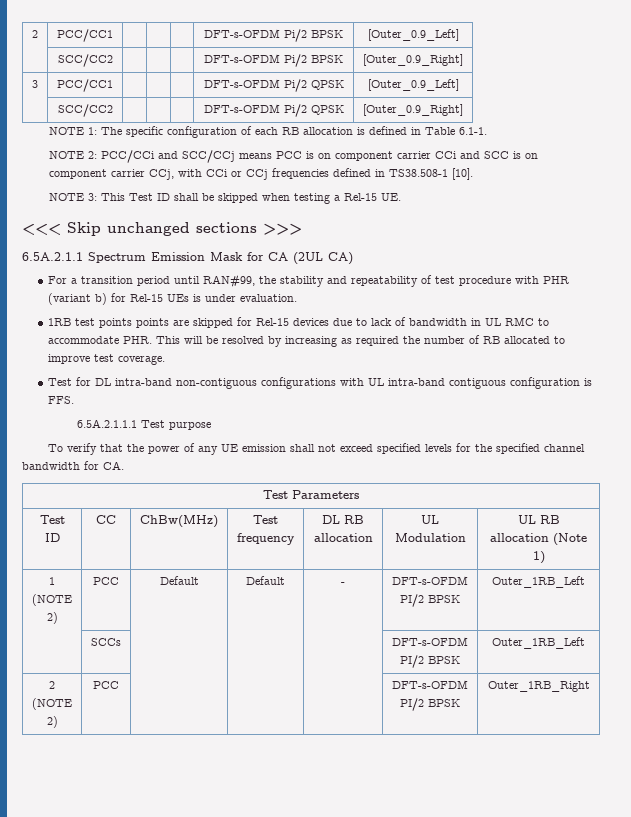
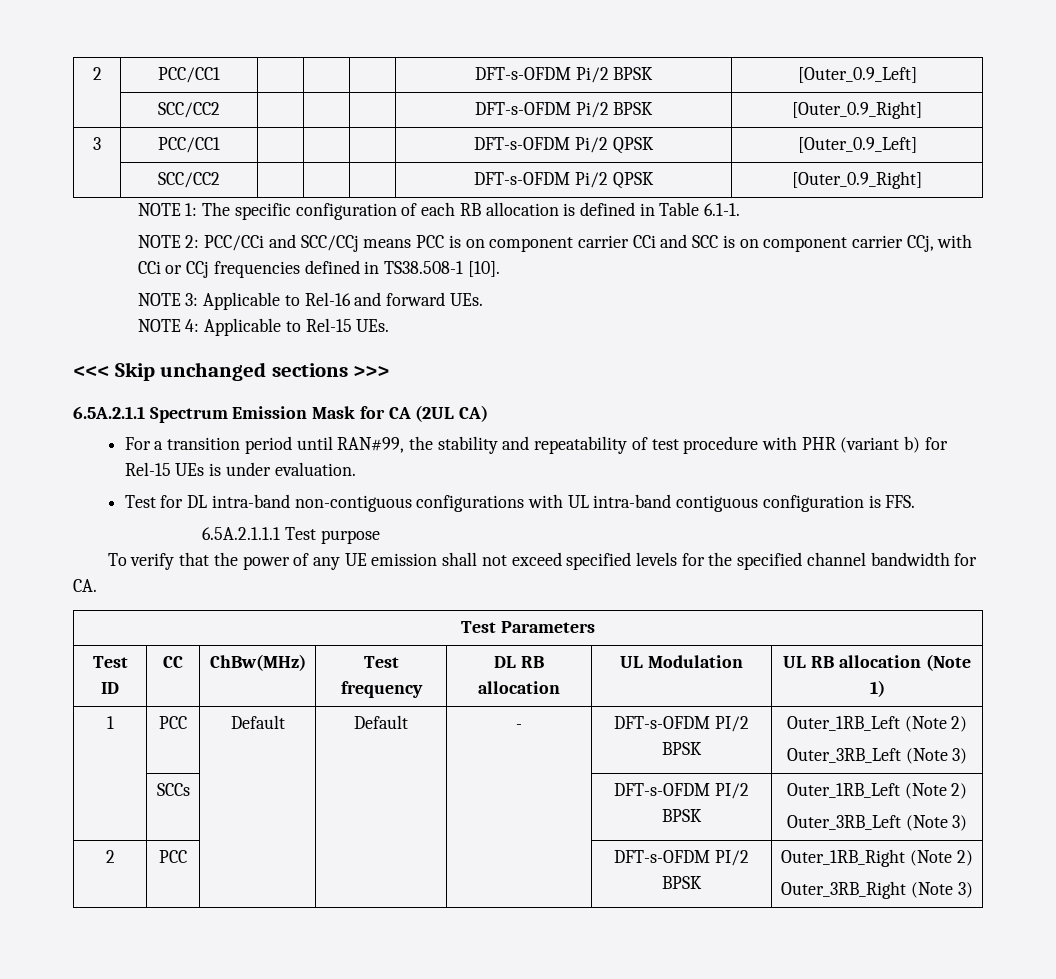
- NOTE 3: This Test ID shall be skipped when testing a Rel-15 UE.
+ NOTE 3: Applicable to Rel-16 and forward UEs.
+ NOTE 4: Applicable to Rel-15 UEs.
- 1RB test points points are skipped for Rel-15 devices due to lack of bandwidth in UL RMC to accommodate PHR. This will be resolved by increasing as required the number of RB allocated to improve test coverage.
- 1 (NOTE 2) | PCC | Default | Default | - | DFT-s-OFDM PI/2 BPSK | Outer_1RB_Left
+ 1 | PCC | Default | Default | - | DFT-s-OFDM PI/2 BPSK | Outer_1RB_Left (Note 2)
+ Outer_3RB_Left (Note 3)
- | SCCs | | | | DFT-s-OFDM PI/2 BPSK | Outer_1RB_Left
- 2 (NOTE 2) | PCC | | | | DFT-s-OFDM PI/2 BPSK | Outer_1RB_Right
+ | SCCs | | | | DFT-s-OFDM PI/2 BPSK | Outer_1RB_Left (Note 2)
+ Outer_3RB_Left (Note 3)
+ 2 | PCC | | | | DFT-s-OFDM PI/2 BPSK | Outer_1RB_Right (Note 2)
+ Outer_3RB_Right (Note 3)

